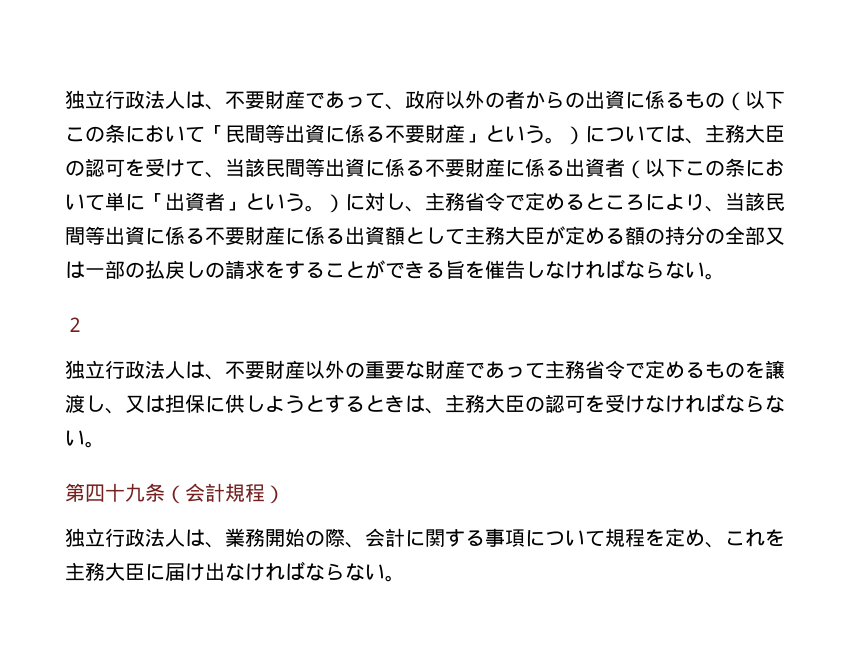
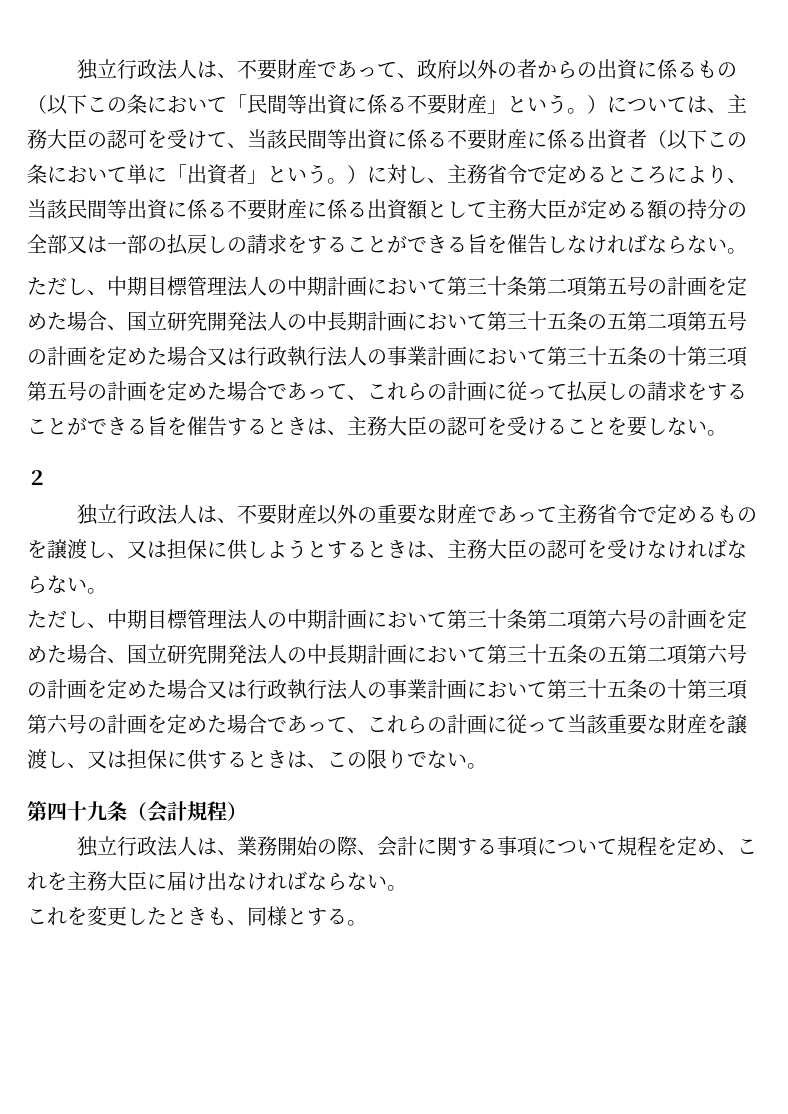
+ ただし、中期目標管理法人の中期計画において第三十条第二項第五号の計画を定めた場合、国立研究開発法人の中長期計画において第三十五条の五第二項第五号の計画を定めた場合又は行政執行法人の事業計画において第三十五条の十第三項第五号の計画を定めた場合であって、これらの計画に従って払戻しの請求をすることができる旨を催告するときは、主務大臣の認可を受けることを要しない。
+ ただし、中期目標管理法人の中期計画において第三十条第二項第六号の計画を定めた場合、国立研究開発法人の中長期計画において第三十五条の五第二項第六号の計画を定めた場合又は行政執行法人の事業計画において第三十五条の十第三項第六号の計画を定めた場合であって、これらの計画に従って当該重要な財産を譲渡し、又は担保に供するときは、この限りでない。
+ これを変更したときも、同様とする。

